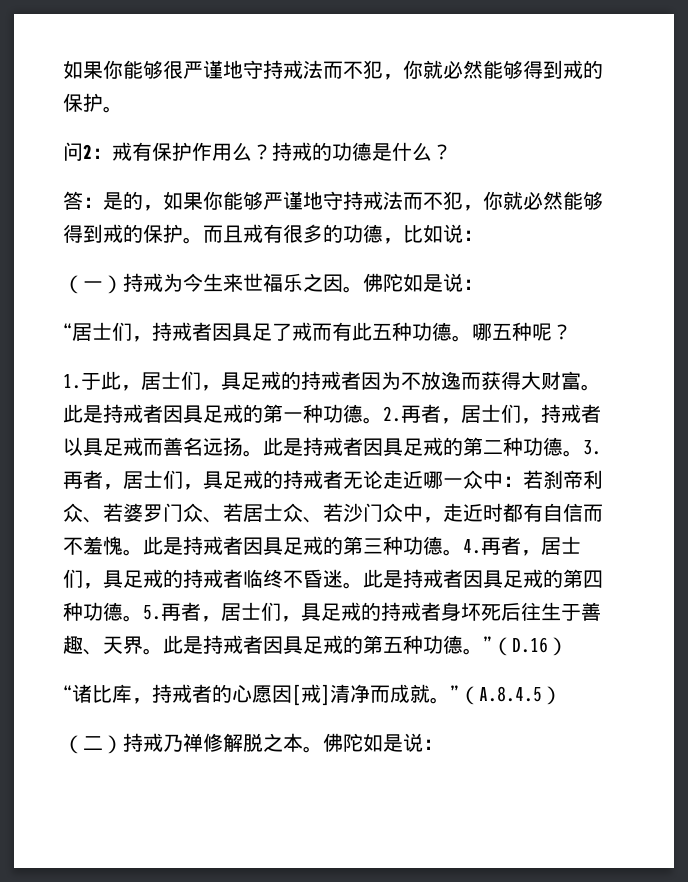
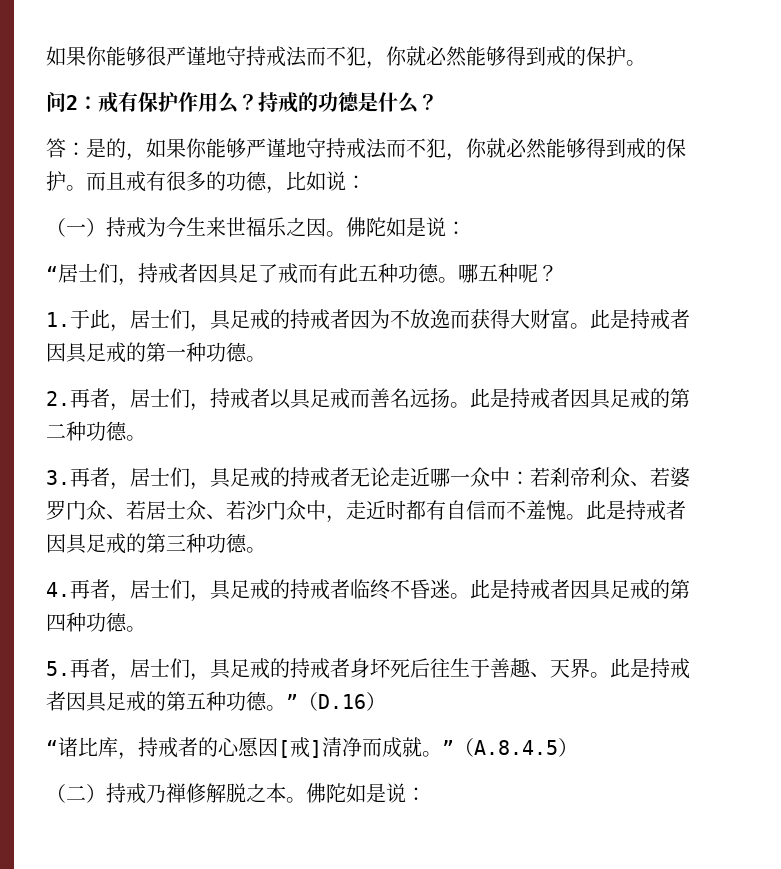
- 此是持戒者因具足戒的第一种功德。2.再者，居士们，持戒者以具足戒而善名远扬。
+ 此是持戒者因具足戒的第一种功德。
+ 2.再者，居士们，持戒者以具足戒而善名远扬。
- 此是持戒者因具足戒的第二种功德。3.再者，居士们，具足戒的持戒者无论走近哪一众中：若刹帝利众、若婆罗门众、若居士众、若沙门众中，走近时都有自信而不羞愧。
+ 此是持戒者因具足戒的第二种功德。
+ 3.再者，居士们，具足戒的持戒者无论走近哪一众中：若刹帝利众、若婆罗门众、若居士众、若沙门众中，走近时都有自信而不羞愧。
- 此是持戒者因具足戒的第三种功德。4.再者，居士们，具足戒的持戒者临终不昏迷。
+ 此是持戒者因具足戒的第三种功德。
+ 4.再者，居士们，具足戒的持戒者临终不昏迷。
- 此是持戒者因具足戒的第四种功德。5.再者，居士们，具足戒的持戒者身坏死后往生于善趣、天界。
+ 此是持戒者因具足戒的第四种功德。
+ 5.再者，居士们，具足戒的持戒者身坏死后往生于善趣、天界。

